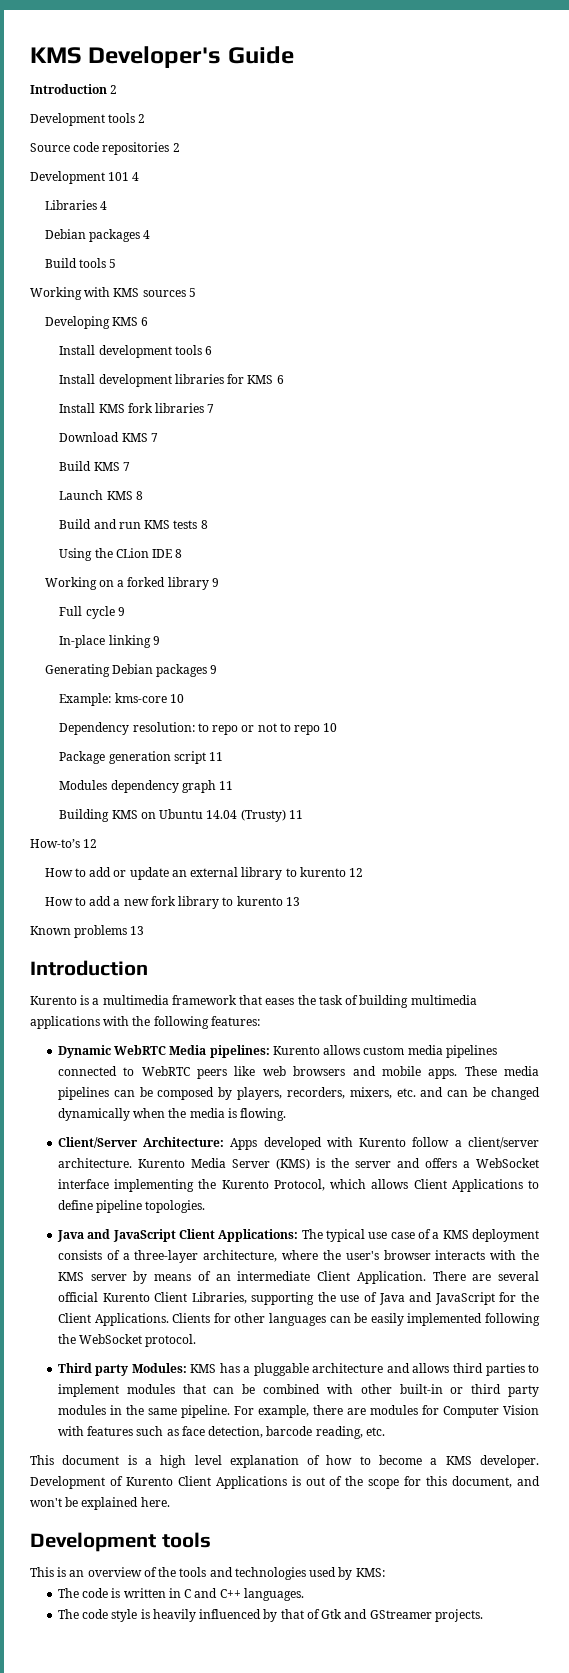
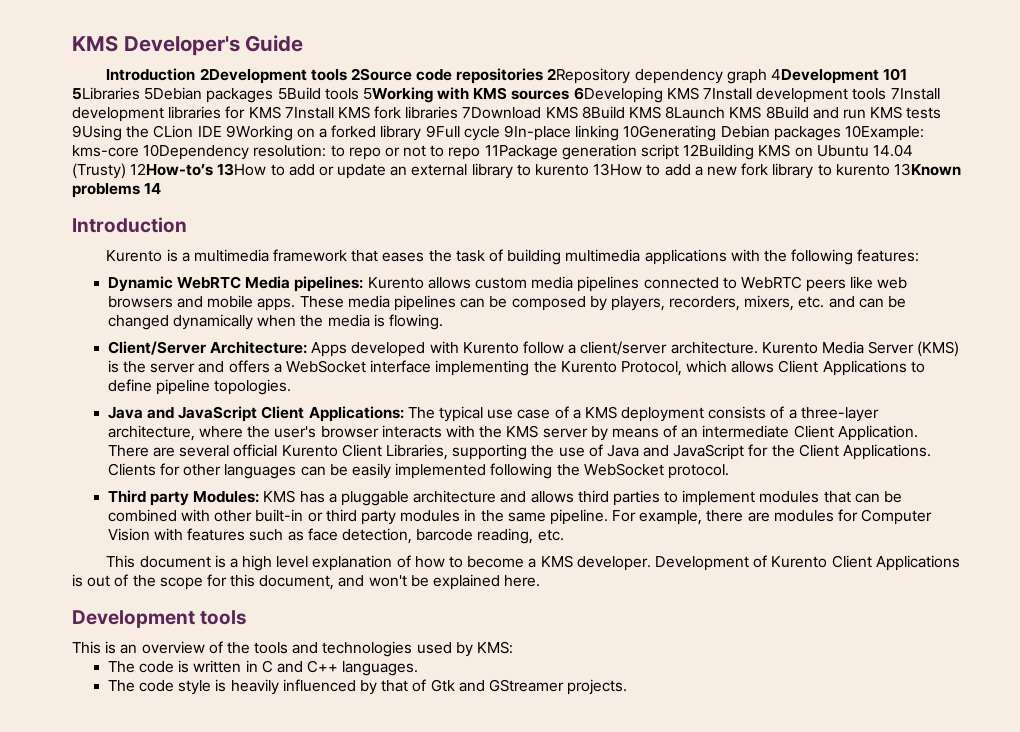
- Introduction 2
- Development tools 2
- Source code repositories 2
- Development 101 4
- Libraries 4
- Debian packages 4
- Build tools 5
- Working with KMS sources 5
- Developing KMS 6
- Install development tools 6
- Install development libraries for KMS 6
- Install KMS fork libraries 7
- Download KMS 7
- Build KMS 7
- Launch KMS 8
- Build and run KMS tests 8
- Using the CLion IDE 8
- Working on a forked library 9
- Full cycle 9
- In-place linking 9
- Generating Debian packages 9
- Example: kms-core 10
- Dependency resolution: to repo or not to repo 10
- Package generation script 11
- Modules dependency graph 11
- Building KMS on Ubuntu 14.04 (Trusty) 11
- How-to’s 12
- How to add or update an external library to kurento 12
- How to add a new fork library to kurento 13
- Known problems 13
+ Introduction 2Development tools 2Source code repositories 2Repository dependency graph 4Development 101 5Libraries 5Debian packages 5Build tools 5Working with KMS sources 6Developing KMS 7Install development tools 7Install development libraries for KMS 7Install KMS fork libraries 7Download KMS 8Build KMS 8Launch KMS 8Build and run KMS tests 9Using the CLion IDE 9Working on a forked library 9Full cycle 9In-place linking 10Generating Debian packages 10Example: kms-core 10Dependency resolution: to repo or not to repo 11Package generation script 12Building KMS on Ubuntu 14.04 (Trusty) 12How-to’s 13How to add or update an external library to kurento 13How to add a new fork library to kurento 13Known problems 14

